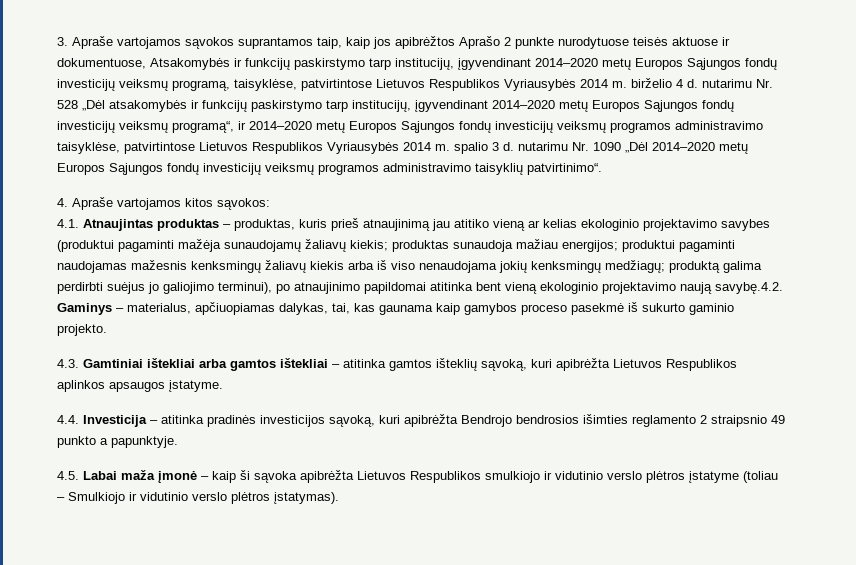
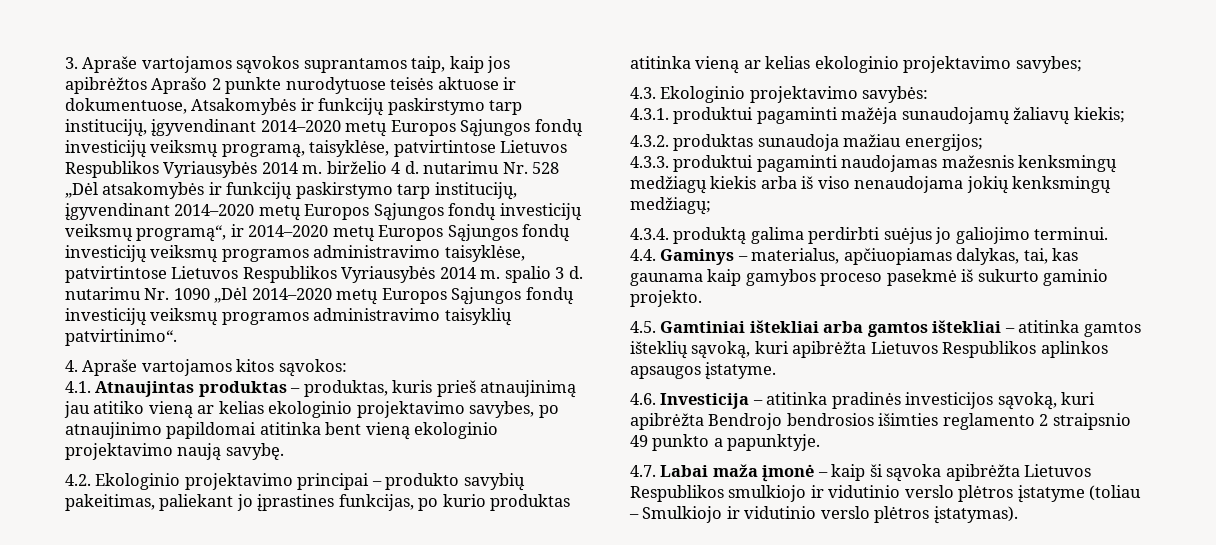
- 4.1. Atnaujintas produktas – produktas, kuris prieš atnaujinimą jau atitiko vieną ar kelias ekologinio projektavimo savybes (produktui pagaminti mažėja sunaudojamų žaliavų kiekis; produktas sunaudoja mažiau energijos; produktui pagaminti naudojamas mažesnis kenksmingų žaliavų kiekis arba iš viso nenaudojama jokių kenksmingų medžiagų; produktą galima perdirbti suėjus jo galiojimo terminui), po atnaujinimo papildomai atitinka bent vieną ekologinio projektavimo naują savybę.4.2. Gaminys – materialus, apčiuopiamas dalykas, tai, kas gaunama kaip gamybos proceso pasekmė iš sukurto gaminio projekto.
+ 4.1. Atnaujintas produktas – produktas, kuris prieš atnaujinimą jau atitiko vieną ar kelias ekologinio projektavimo savybes, po atnaujinimo papildomai atitinka bent vieną ekologinio projektavimo naują savybę.
+ 4.2. Ekologinio projektavimo principai – produkto savybių pakeitimas, paliekant jo įprastines funkcijas, po kurio produktas atitinka vieną ar kelias ekologinio projektavimo savybes;
+ 4.3. Ekologinio projektavimo savybės:
+ 4.3.1. produktui pagaminti mažėja sunaudojamų žaliavų kiekis;
+ 4.3.2. produktas sunaudoja mažiau energijos;
+ 4.3.3. produktui pagaminti naudojamas mažesnis kenksmingų medžiagų kiekis arba iš viso nenaudojama jokių kenksmingų medžiagų;
+ 4.3.4. produktą galima perdirbti suėjus jo galiojimo terminui.
+ 4.4. Gaminys – materialus, apčiuopiamas dalykas, tai, kas gaunama kaip gamybos proceso pasekmė iš sukurto gaminio projekto.
- 4.3. Gamtiniai ištekliai arba gamtos ištekliai – atitinka gamtos išteklių sąvoką, kuri apibrėžta Lietuvos Respublikos aplinkos apsaugos įstatyme.
+ 4.5. Gamtiniai ištekliai arba gamtos ištekliai – atitinka gamtos išteklių sąvoką, kuri apibrėžta Lietuvos Respublikos aplinkos apsaugos įstatyme.
- 4.4. Investicija – atitinka pradinės investicijos sąvoką, kuri apibrėžta Bendrojo bendrosios išimties reglamento 2 straipsnio 49 punkto a papunktyje.
+ 4.6. Investicija – atitinka pradinės investicijos sąvoką, kuri apibrėžta Bendrojo bendrosios išimties reglamento 2 straipsnio 49 punkto a papunktyje.
- 4.5. Labai maža įmonė – kaip ši sąvoka apibrėžta Lietuvos Respublikos smulkiojo ir vidutinio verslo plėtros įstatyme (toliau – Smulkiojo ir vidutinio verslo plėtros įstatymas).
+ 4.7. Labai maža įmonė – kaip ši sąvoka apibrėžta Lietuvos Respublikos smulkiojo ir vidutinio verslo plėtros įstatyme (toliau – Smulkiojo ir vidutinio verslo plėtros įstatymas).

